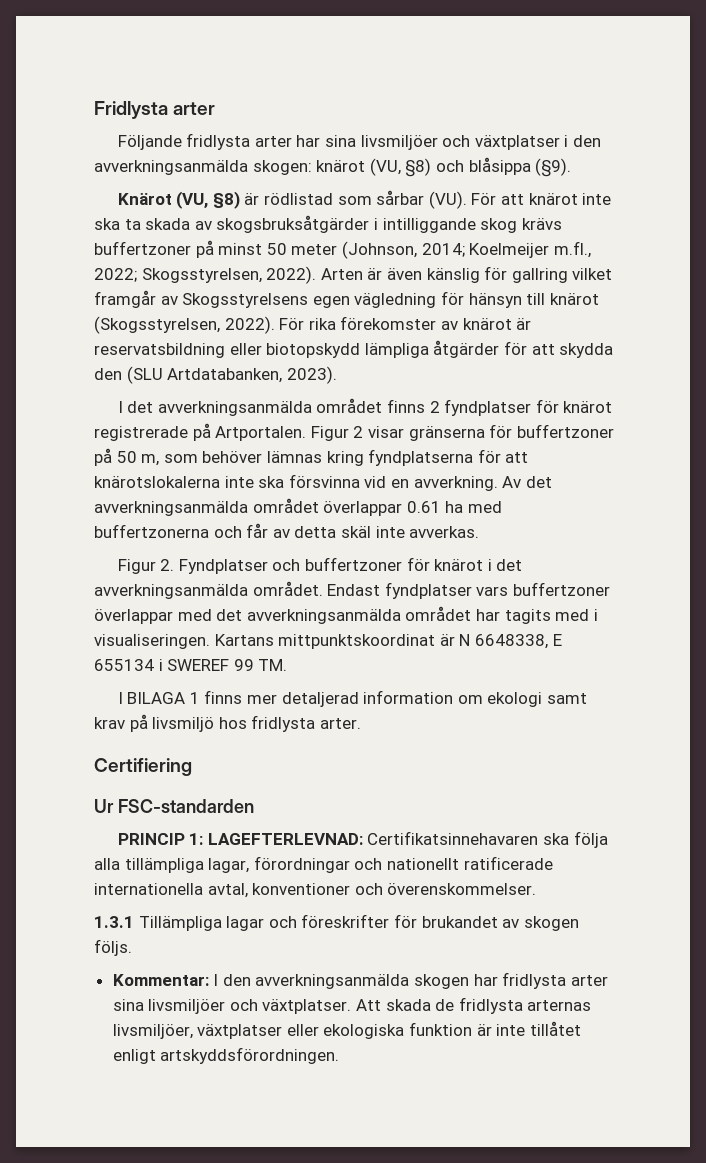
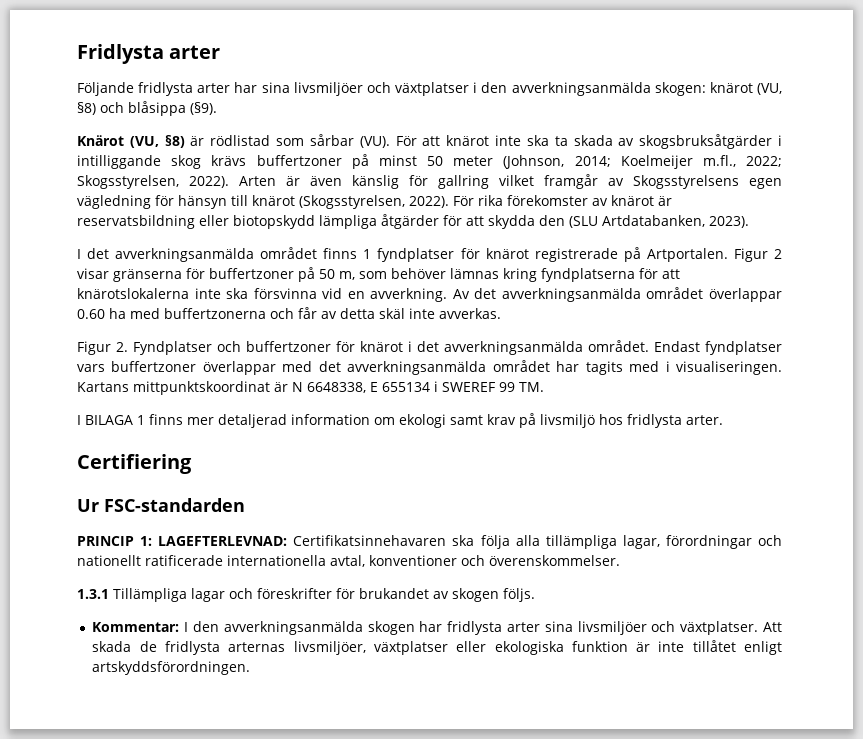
- I det avverkningsanmälda området finns 2 fyndplatser för knärot registrerade på Artportalen.
+ I det avverkningsanmälda området finns 1 fyndplatser för knärot registrerade på Artportalen.
- Av det avverkningsanmälda området överlappar 0.61 ha med buffertzonerna och får av detta skäl inte avverkas.
+ Av det avverkningsanmälda området överlappar 0.60 ha med buffertzonerna och får av detta skäl inte avverkas.

